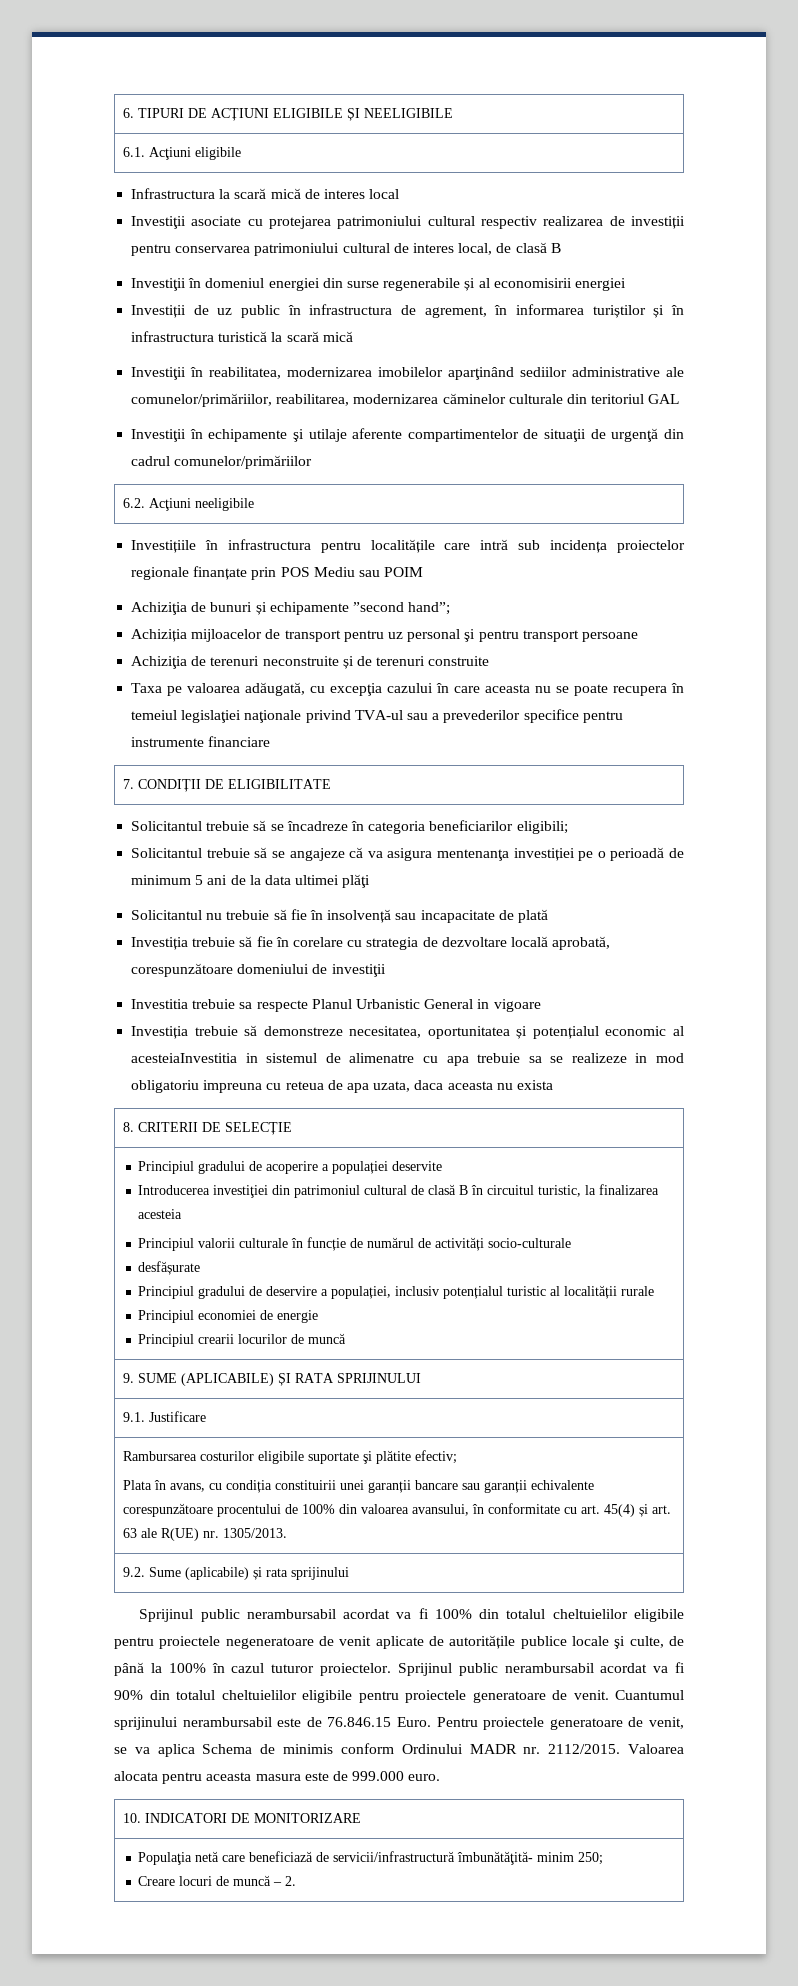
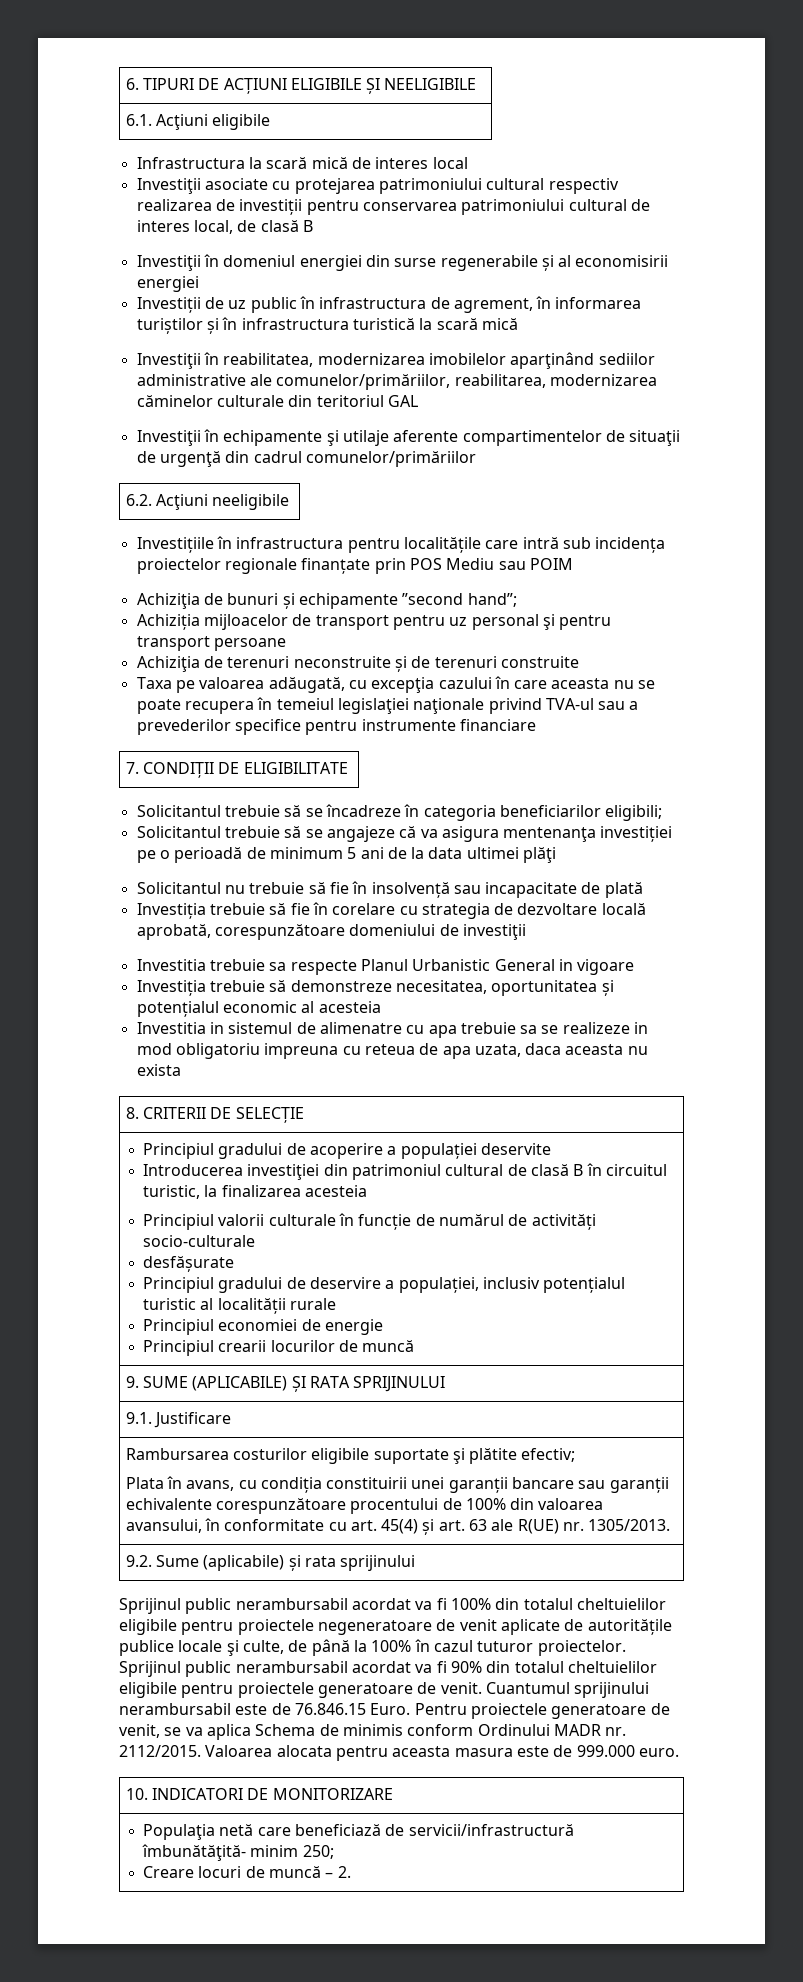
- Investiția trebuie să demonstreze necesitatea, oportunitatea și potențialul economic al acesteiaInvestitia in sistemul de alimenatre cu apa trebuie sa se realizeze in mod obligatoriu impreuna cu reteua de apa uzata, daca aceasta nu exista
+ Investiția trebuie să demonstreze necesitatea, oportunitatea și potențialul economic al acesteia
+ Investitia in sistemul de alimenatre cu apa trebuie sa se realizeze in mod obligatoriu impreuna cu reteua de apa uzata, daca aceasta nu exista

